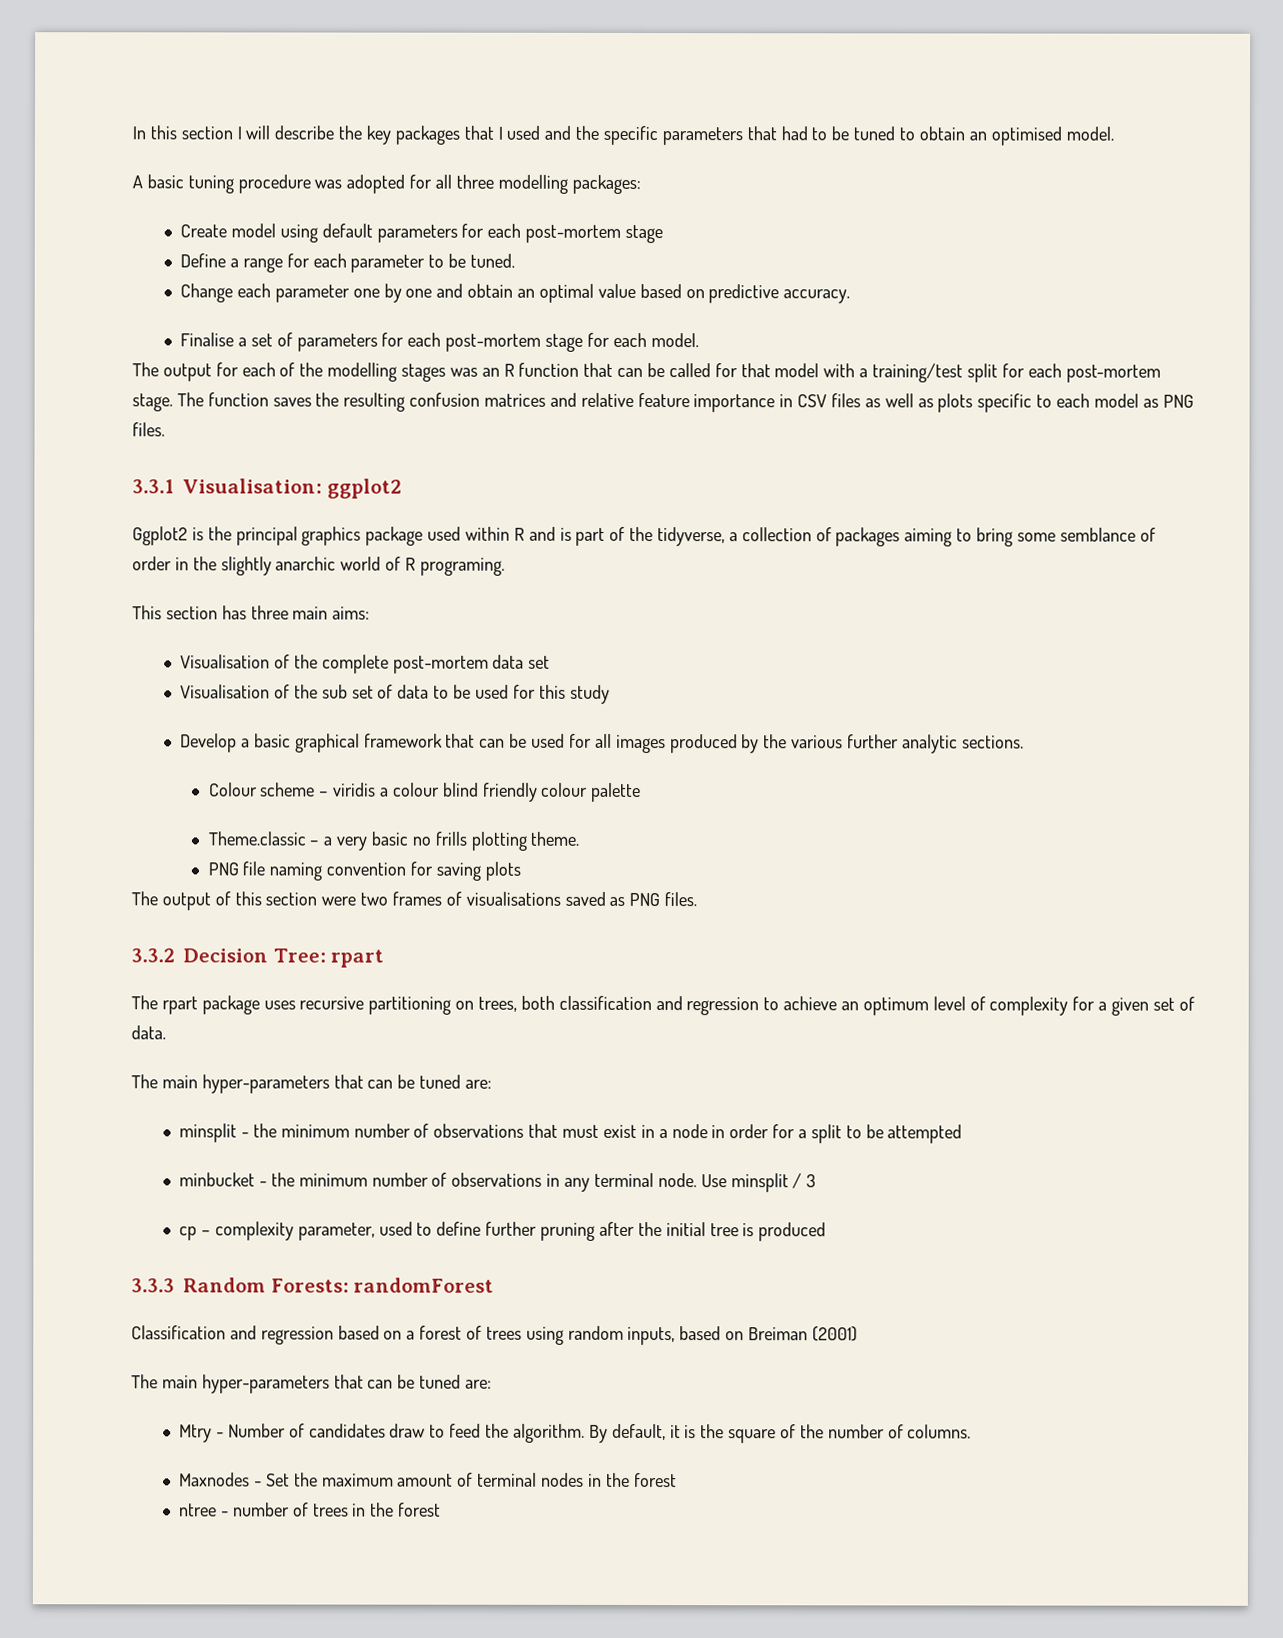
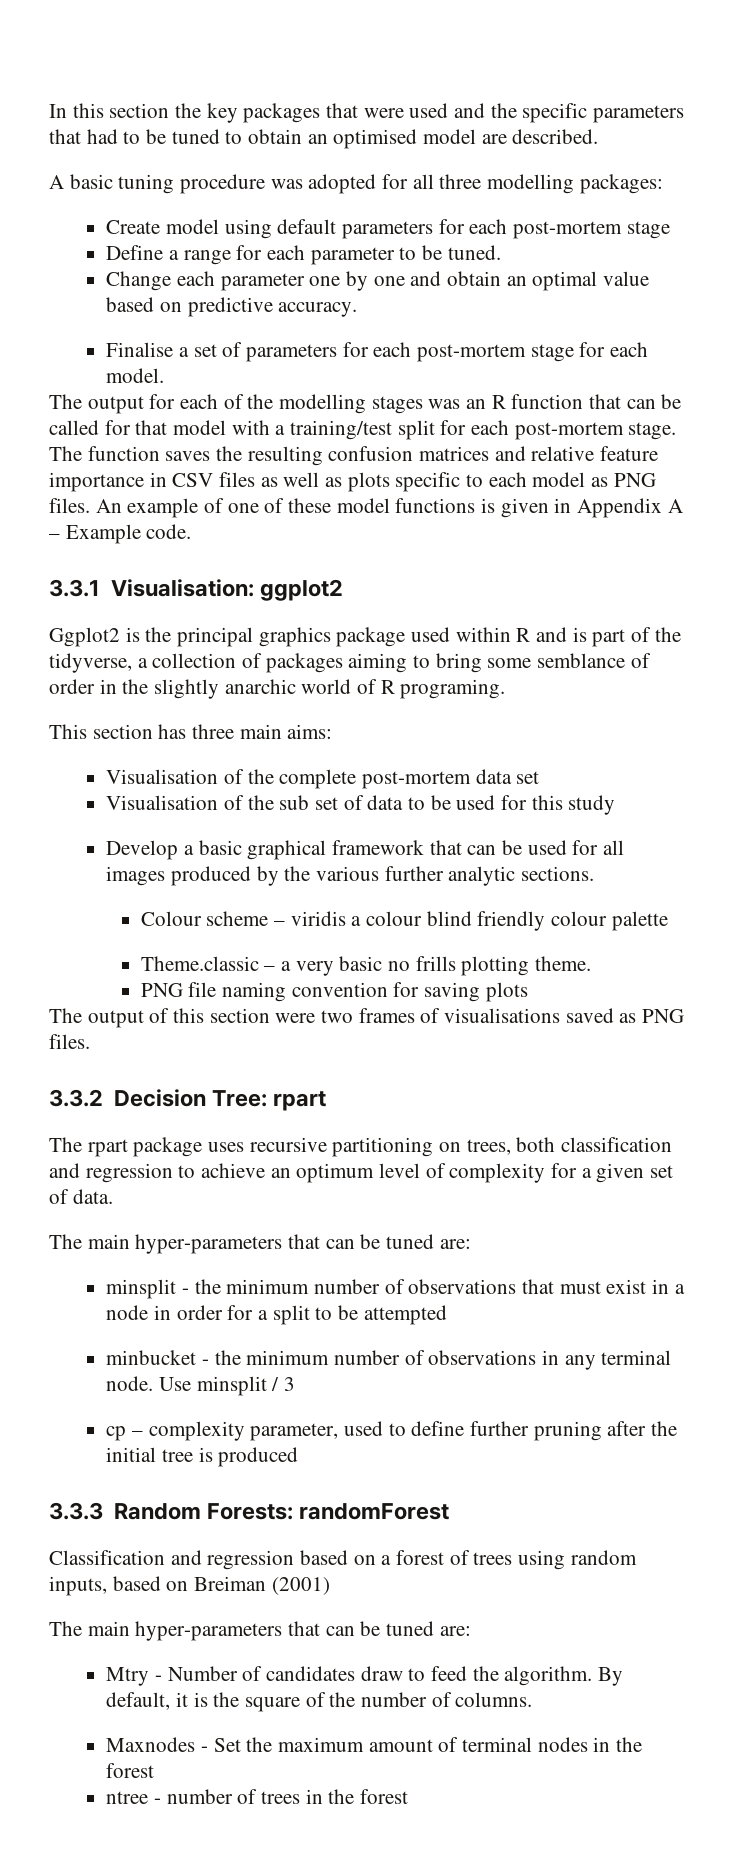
- In this section I will describe the key packages that I used and the specific parameters that had to be tuned to obtain an optimised model.
+ In this section the key packages that were used and the specific parameters that had to be tuned to obtain an optimised model are described.
+ An example of one of these model functions is given in Appendix A – Example code.

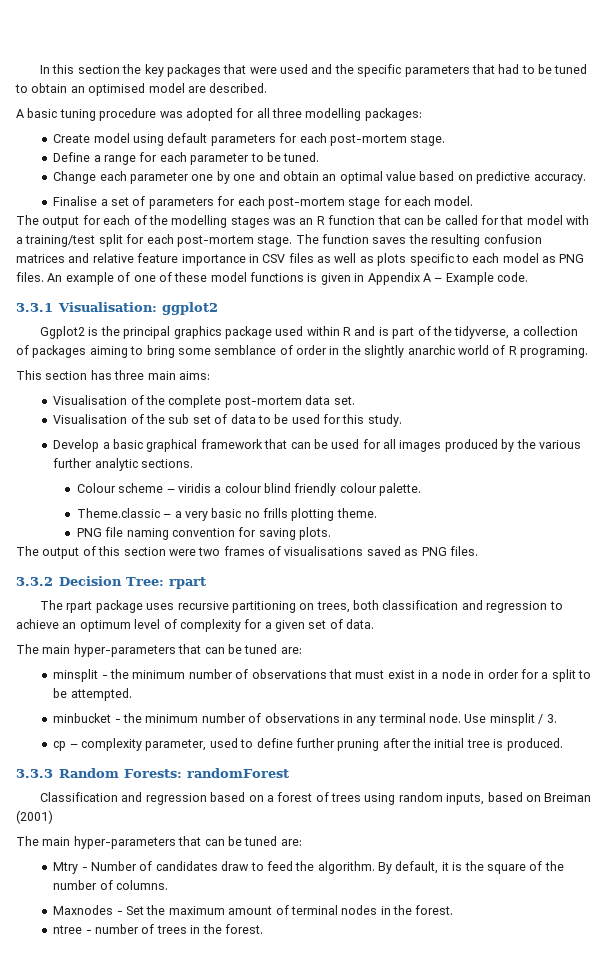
- Create model using default parameters for each post-mortem stage
+ Create model using default parameters for each post-mortem stage.
- Visualisation of the complete post-mortem data set
+ Visualisation of the complete post-mortem data set.
- Visualisation of the sub set of data to be used for this study
+ Visualisation of the sub set of data to be used for this study.
- Colour scheme – viridis a colour blind friendly colour palette
+ Colour scheme – viridis a colour blind friendly colour palette.
- PNG file naming convention for saving plots
+ PNG file naming convention for saving plots.
- minsplit - the minimum number of observations that must exist in a node in order for a split to be attempted
+ minsplit - the minimum number of observations that must exist in a node in order for a split to be attempted.
- Use minsplit / 3
+ Use minsplit / 3.
- cp – complexity parameter, used to define further pruning after the initial tree is produced
+ cp – complexity parameter, used to define further pruning after the initial tree is produced.
- Maxnodes - Set the maximum amount of terminal nodes in the forest
+ Maxnodes - Set the maximum amount of terminal nodes in the forest.
- ntree - number of trees in the forest
+ ntree - number of trees in the forest.

